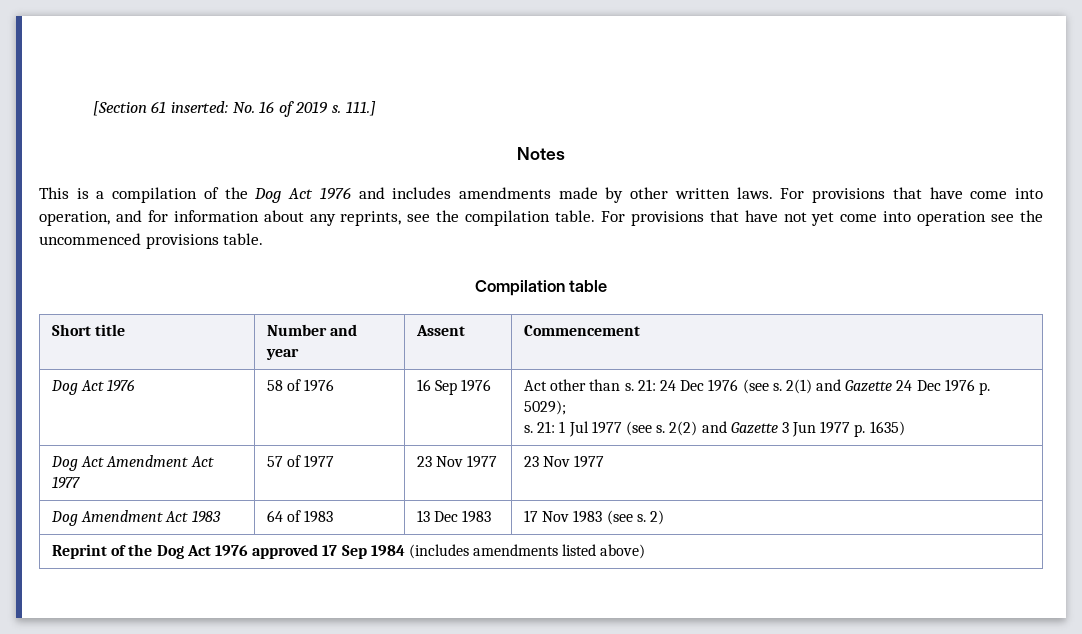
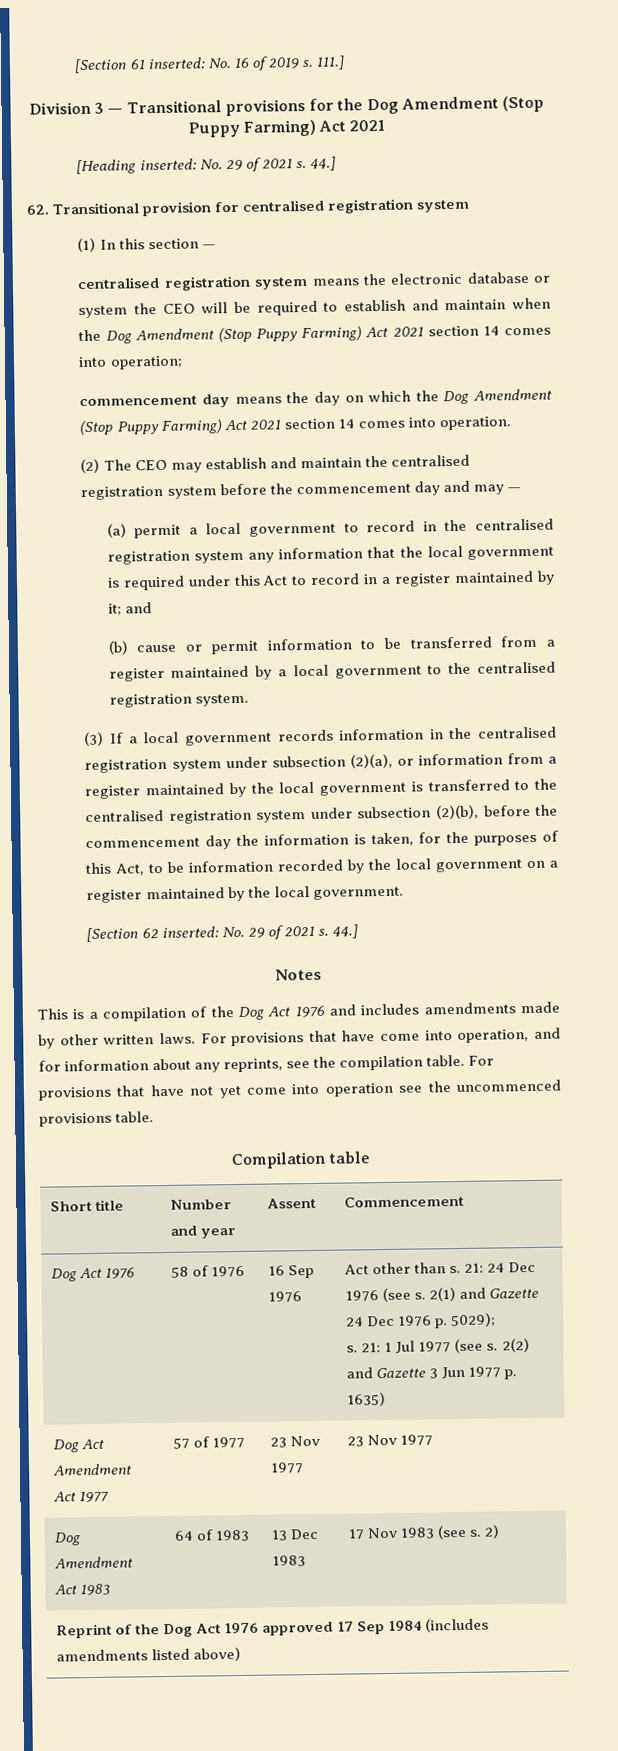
+ Division 3 — Transitional provisions for the Dog Amendment (Stop Puppy Farming) Act 2021
+ [Heading inserted: No. 29 of 2021 s. 44.]
+ 62. Transitional provision for centralised registration system
+ (1) In this section —
+ centralised registration system means the electronic database or system the CEO will be required to establish and maintain when the Dog Amendment (Stop Puppy Farming) Act 2021 section 14 comes into operation;
+ commencement day means the day on which the Dog Amendment (Stop Puppy Farming) Act 2021 section 14 comes into operation.
+ (2) The CEO may establish and maintain the centralised registration system before the commencement day and may —
+ (a) permit a local government to record in the centralised registration system any information that the local government is required under this Act to record in a register maintained by it; and
+ (b) cause or permit information to be transferred from a register maintained by a local government to the centralised registration system.
+ (3) If a local government records information in the centralised registration system under subsection (2)(a), or information from a register maintained by the local government is transferred to the centralised registration system under subsection (2)(b), before the commencement day the information is taken, for the purposes of this Act, to be information recorded by the local government on a register maintained by the local government.
+ [Section 62 inserted: No. 29 of 2021 s. 44.]

